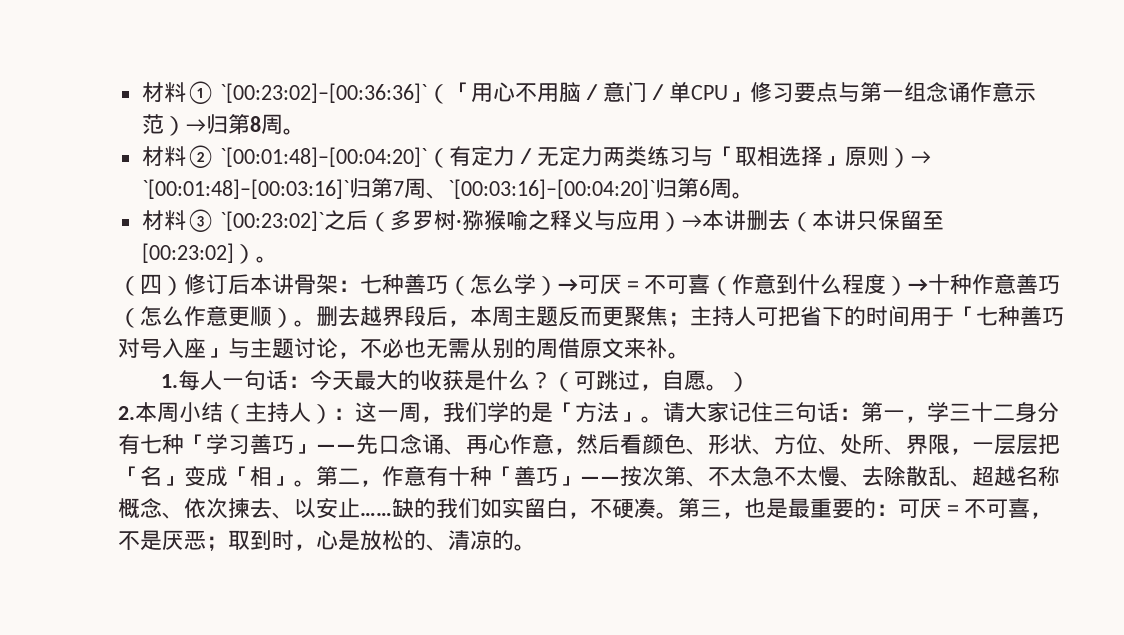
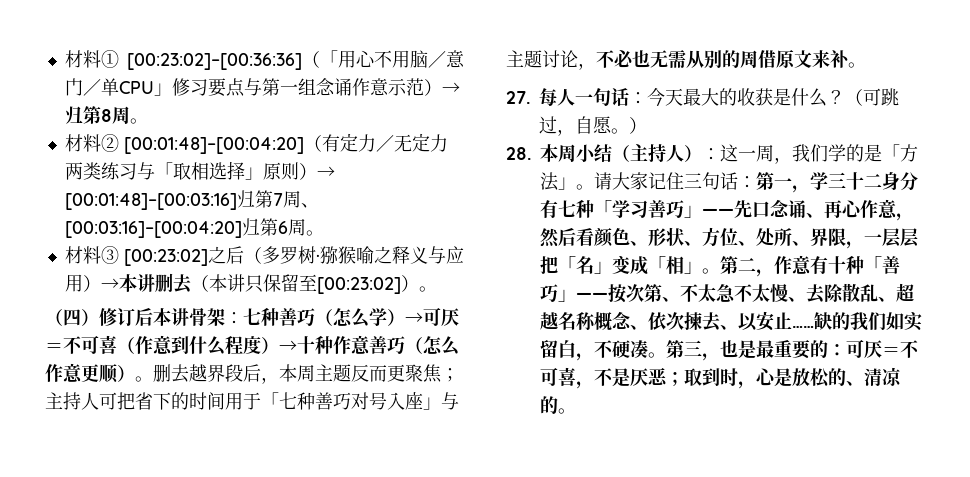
- 材料① `[00:23:02]–[00:36:36]`（「用心不用脑／意门／单CPU」修习要点与第一组念诵作意示范）→归第8周。
+ 材料① [00:23:02]–[00:36:36]（「用心不用脑／意门／单CPU」修习要点与第一组念诵作意示范）→归第8周。
- 材料② `[00:01:48]–[00:04:20]`（有定力／无定力两类练习与「取相选择」原则）→ `[00:01:48]–[00:03:16]`归第7周、`[00:03:16]–[00:04:20]`归第6周。
+ 材料② [00:01:48]–[00:04:20]（有定力／无定力两类练习与「取相选择」原则）→ [00:01:48]–[00:03:16]归第7周、[00:03:16]–[00:04:20]归第6周。
- 材料③ `[00:23:02]`之后（多罗树·猕猴喻之释义与应用）→本讲删去（本讲只保留至[00:23:02]）。
+ 材料③ [00:23:02]之后（多罗树·猕猴喻之释义与应用）→本讲删去（本讲只保留至[00:23:02]）。
- 1.每人一句话：今天最大的收获是什么？
+ 27.每人一句话：今天最大的收获是什么？
- 2.本周小结（主持人）：这一周，我们学的是「方法」。
+ 28.本周小结（主持人）：这一周，我们学的是「方法」。

